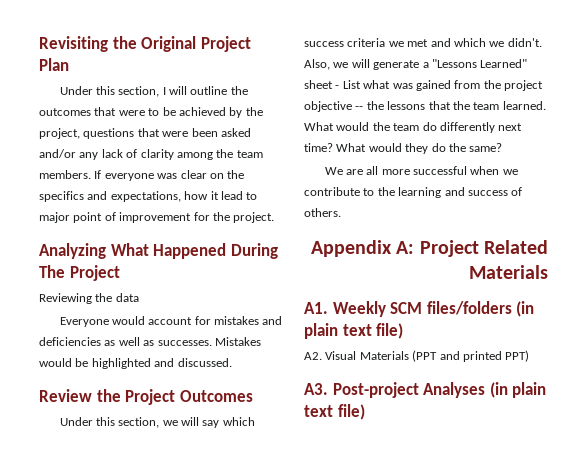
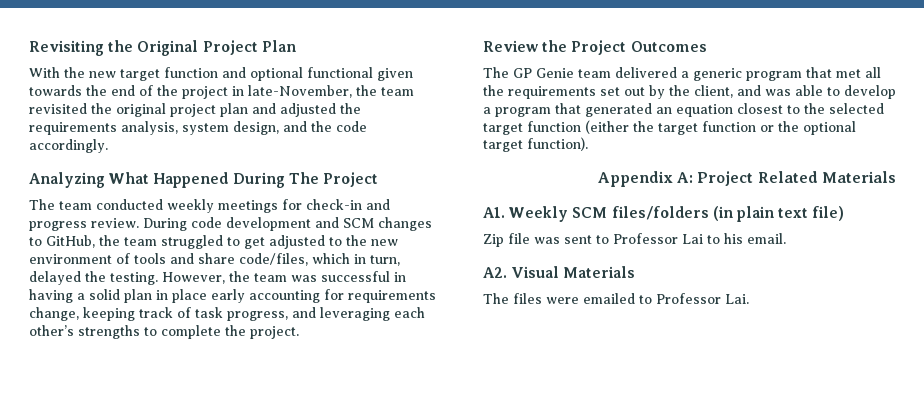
- Under this section, I will outline the outcomes that were to be achieved by the project, questions that were been asked and/or any lack of clarity among the team members. If everyone was clear on the specifics and expectations, how it lead to major point of improvement for the project.
+ With the new target function and optional functional given towards the end of the project in late-November, the team revisited the original project plan and adjusted the requirements analysis, system design, and the code accordingly.
- Reviewing the data
- Everyone would account for mistakes and deficiencies as well as successes. Mistakes would be highlighted and discussed.
+ The team conducted weekly meetings for check-in and progress review. During code development and SCM changes to GitHub, the team struggled to get adjusted to the new environment of tools and share code/files, which in turn, delayed the testing. However, the team was successful in having a solid plan in place early accounting for requirements change, keeping track of task progress, and leveraging each other’s strengths to complete the project.
  Review the Project Outcomes
- Under this section, we will say which success criteria we met and which we didn't. Also, we will generate a "Lessons Learned" sheet - List what was gained from the project objective -- the lessons that the team learned. What would the team do differently next time? What would they do the same?
- We are all more successful when we contribute to the learning and success of others.
+ The GP Genie team delivered a generic program that met all the requirements set out by the client, and was able to develop a program that generated an equation closest to the selected target function (either the target function or the optional target function).
- A2. Visual Materials (PPT and printed PPT)
- A3. Post-project Analyses (in plain text file)
+ Zip file was sent to Professor Lai to his email.
+ A2. Visual Materials
+ The files were emailed to Professor Lai.

